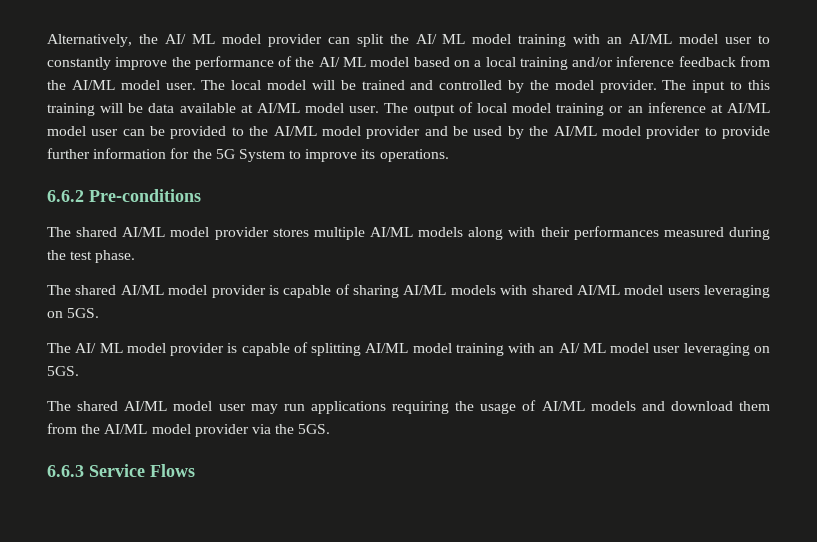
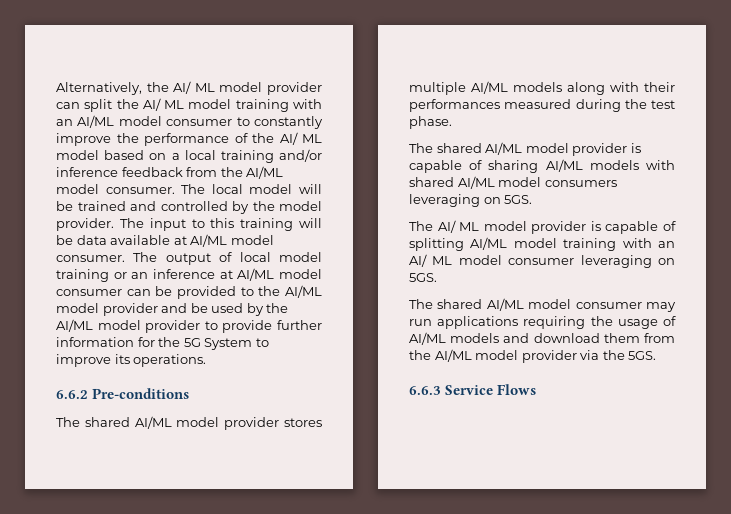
- Alternatively, the AI/ ML model provider can split the AI/ ML model training with an AI/ML model user to constantly improve the performance of the AI/ ML model based on a local training and/or inference feedback from the AI/ML model user.
+ Alternatively, the AI/ ML model provider can split the AI/ ML model training with an AI/ML model consumer to constantly improve the performance of the AI/ ML model based on a local training and/or inference feedback from the AI/ML model consumer.
- The input to this training will be data available at AI/ML model user.
+ The input to this training will be data available at AI/ML model consumer.
- The output of local model training or an inference at AI/ML model user can be provided to the AI/ML model provider and be used by the AI/ML model provider to provide further information for the 5G System to improve its operations.
+ The output of local model training or an inference at AI/ML model consumer can be provided to the AI/ML model provider and be used by the AI/ML model provider to provide further information for the 5G System to improve its operations.
- The shared AI/ML model provider is capable of sharing AI/ML models with shared AI/ML model users leveraging on 5GS.
+ The shared AI/ML model provider is capable of sharing AI/ML models with shared AI/ML model consumers leveraging on 5GS.
- The AI/ ML model provider is capable of splitting AI/ML model training with an AI/ ML model user leveraging on 5GS.
+ The AI/ ML model provider is capable of splitting AI/ML model training with an AI/ ML model consumer leveraging on 5GS.
- The shared AI/ML model user may run applications requiring the usage of AI/ML models and download them from the AI/ML model provider via the 5GS.
+ The shared AI/ML model consumer may run applications requiring the usage of AI/ML models and download them from the AI/ML model provider via the 5GS.

